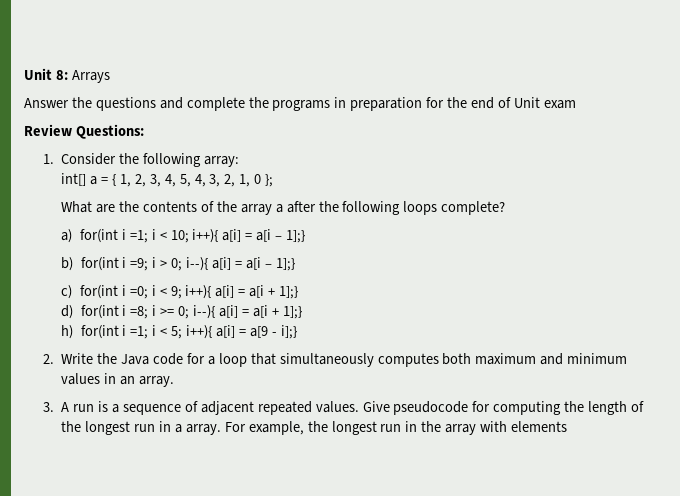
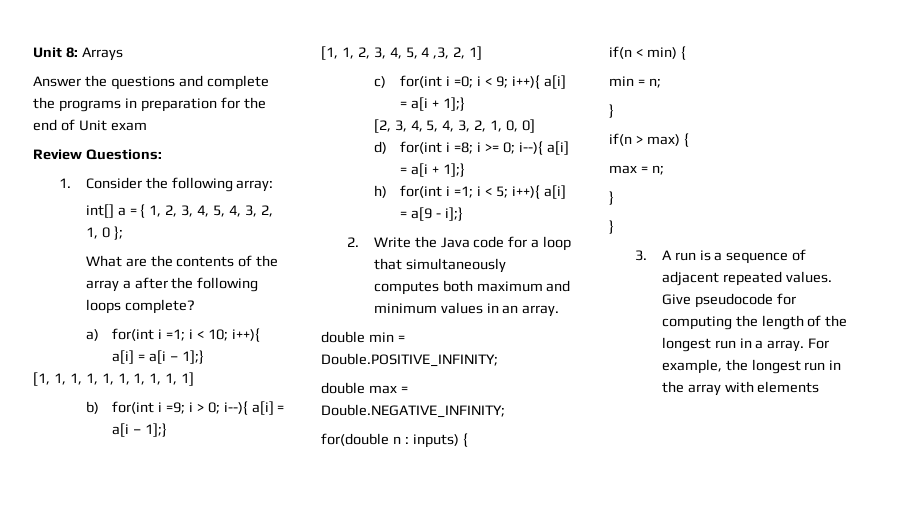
+ [1, 1, 1, 1, 1, 1, 1, 1, 1, 1]
+ [1, 1, 2, 3, 4, 5, 4 ,3, 2, 1]
+ [2, 3, 4, 5, 4, 3, 2, 1, 0, 0]
+ double min = Double.POSITIVE_INFINITY;
+ double max = Double.NEGATIVE_INFINITY;
+ for(double n : inputs) {
+ if(n < min) {
+ min = n;
+ }
+ if(n > max) {
+ max = n;
+ }
+ }

